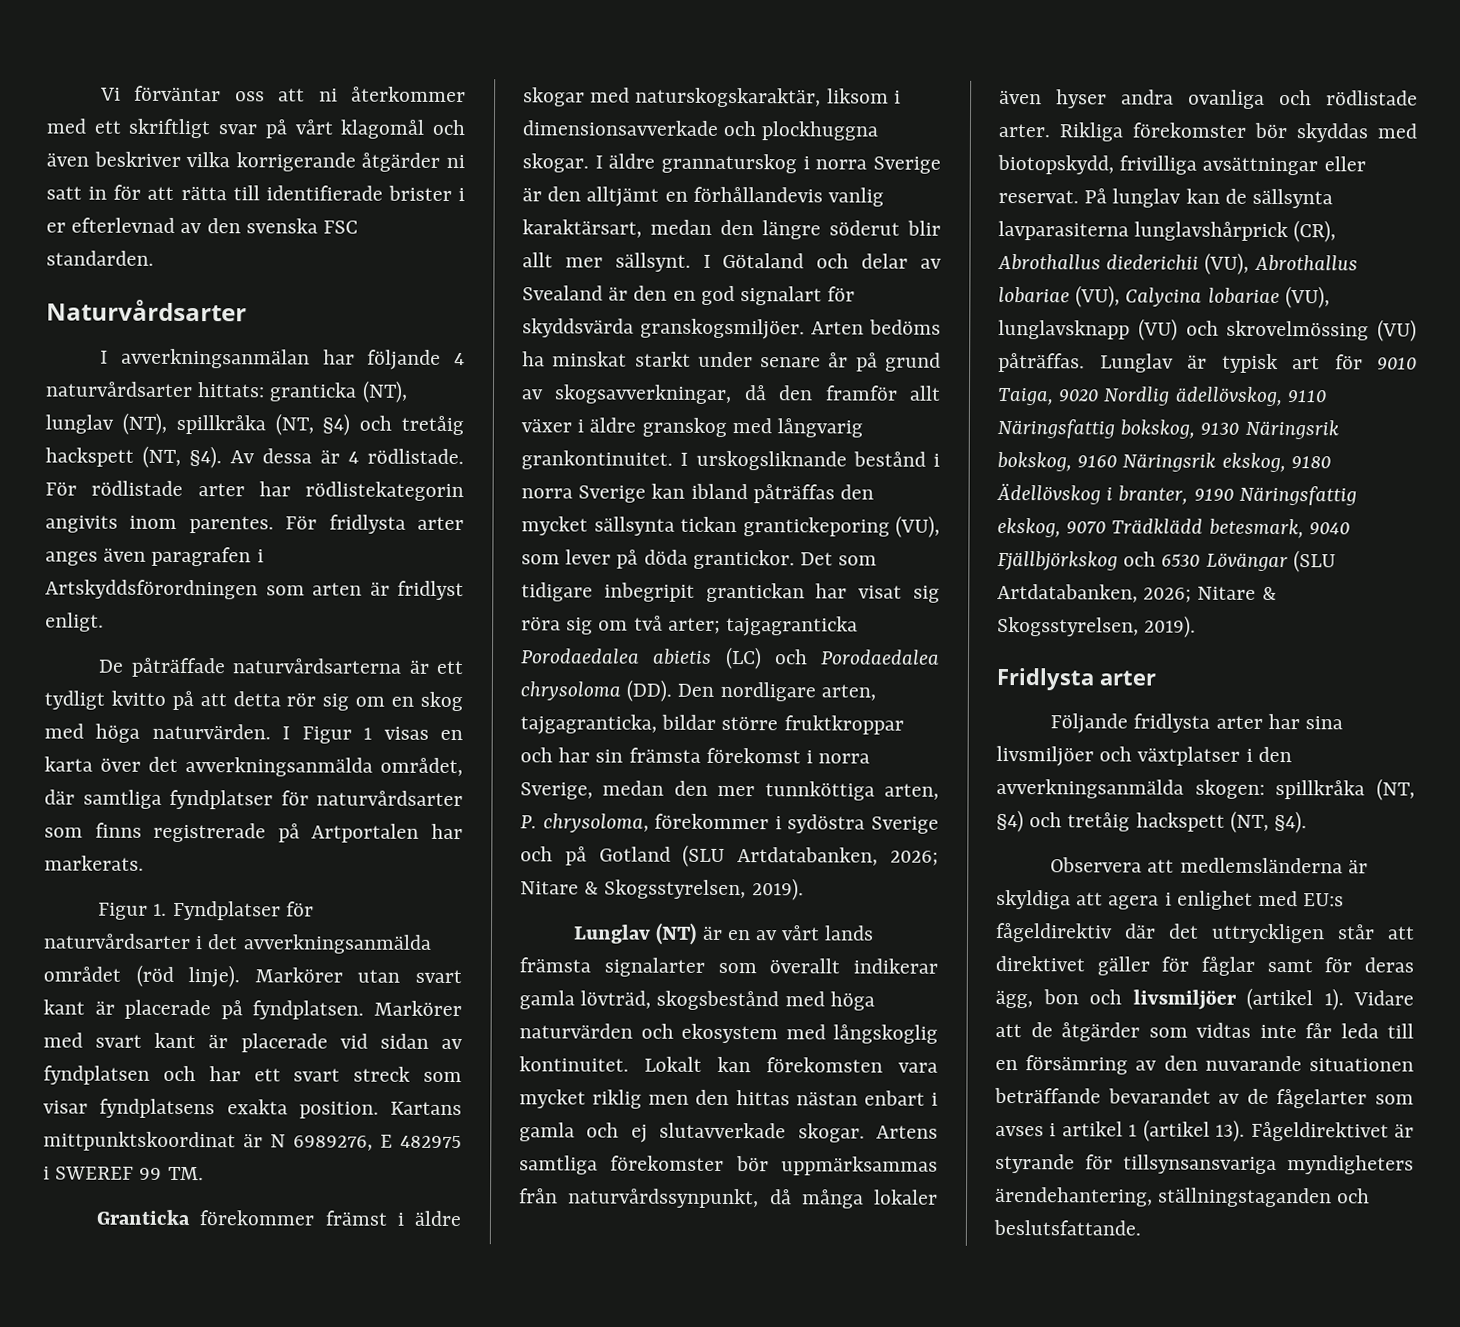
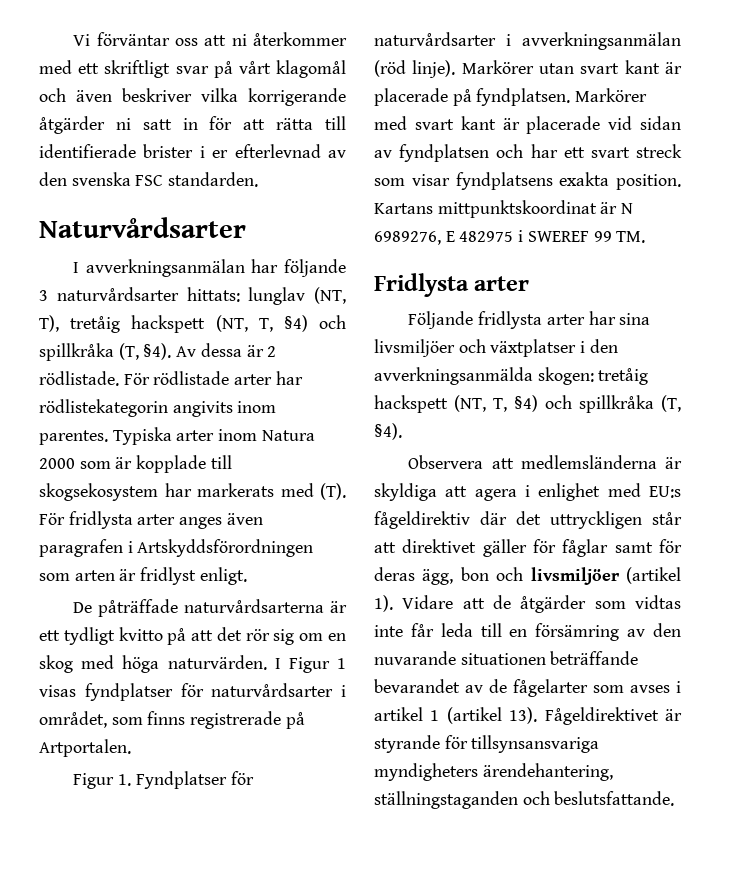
- I avverkningsanmälan har följande 4 naturvårdsarter hittats: granticka (NT), lunglav (NT), spillkråka (NT, §4) och tretåig hackspett (NT, §4).
+ I avverkningsanmälan har följande 3 naturvårdsarter hittats: lunglav (NT, T), tretåig hackspett (NT, T, §4) och spillkråka (T, §4).
- Av dessa är 4 rödlistade.
+ Av dessa är 2 rödlistade.
- För fridlysta arter anges även paragrafen i Artskyddsförordningen som arten är fridlyst enligt.
+ Typiska arter inom Natura 2000 som är kopplade till skogsekosystem har markerats med (T). För fridlysta arter anges även paragrafen i Artskyddsförordningen som arten är fridlyst enligt.
- De påträffade naturvårdsarterna är ett tydligt kvitto på att detta rör sig om en skog med höga naturvärden.
+ De påträffade naturvårdsarterna är ett tydligt kvitto på att det rör sig om en skog med höga naturvärden.
- I Figur 1 visas en karta över det avverkningsanmälda området, där samtliga fyndplatser för naturvårdsarter som finns registrerade på Artportalen har markerats.
+ I Figur 1 visas fyndplatser för naturvårdsarter i området, som finns registrerade på Artportalen.
- Figur 1. Fyndplatser för naturvårdsarter i det avverkningsanmälda området (röd linje).
+ Figur 1. Fyndplatser för naturvårdsarter i avverkningsanmälan (röd linje).
- Granticka förekommer främst i äldre skogar med naturskogskaraktär, liksom i dimensionsavverkade och plockhuggna skogar. I äldre grannaturskog i norra Sverige är den alltjämt en förhållandevis vanlig karaktärsart, medan den längre söderut blir allt mer sällsynt. I Götaland och delar av Svealand är den en god signalart för skyddsvärda granskogsmiljöer. Arten bedöms ha minskat starkt under senare år på grund av skogsavverkningar, då den framför allt växer i äldre granskog med långvarig grankontinuitet. I urskogsliknande bestånd i norra Sverige kan ibland påträffas den mycket sällsynta tickan grantickeporing (VU), som lever på döda grantickor. Det som tidigare inbegripit grantickan har visat sig röra sig om två arter; tajgagranticka Porodaedalea abietis (LC) och Porodaedalea chrysoloma (DD). Den nordligare arten, tajgagranticka, bildar större fruktkroppar och har sin främsta förekomst i norra Sverige, medan den mer tunnköttiga arten, P. chrysoloma, förekommer i sydöstra Sverige och på Gotland (SLU Artdatabanken, 2026; Nitare & Skogsstyrelsen, 2019).
- Lunglav (NT) är en av vårt lands främsta signalarter som överallt indikerar gamla lövträd, skogsbestånd med höga naturvärden och ekosystem med långskoglig kontinuitet. Lokalt kan förekomsten vara mycket riklig men den hittas nästan enbart i gamla och ej slutavverkade skogar. Artens samtliga förekomster bör uppmärksammas från naturvårdssynpunkt, då många lokaler även hyser andra ovanliga och rödlistade arter. Rikliga förekomster bör skyddas med biotopskydd, frivilliga avsättningar eller reservat. På lunglav kan de sällsynta lavparasiterna lunglavshårprick (CR), Abrothallus diederichii (VU), Abrothallus lobariae (VU), Calycina lobariae (VU), lunglavsknapp (VU) och skrovelmössing (VU) påträffas. Lunglav är typisk art för 9010 Taiga, 9020 Nordlig ädellövskog, 9110 Näringsfattig bokskog, 9130 Näringsrik bokskog, 9160 Näringsrik ekskog, 9180 Ädellövskog i branter, 9190 Näringsfattig ekskog, 9070 Trädklädd betesmark, 9040 Fjällbjörkskog och 6530 Lövängar (SLU Artdatabanken, 2026; Nitare & Skogsstyrelsen, 2019).
- Följande fridlysta arter har sina livsmiljöer och växtplatser i den avverkningsanmälda skogen: spillkråka (NT, §4) och tretåig hackspett (NT, §4).
+ Följande fridlysta arter har sina livsmiljöer och växtplatser i den avverkningsanmälda skogen: tretåig hackspett (NT, T, §4) och spillkråka (T, §4).

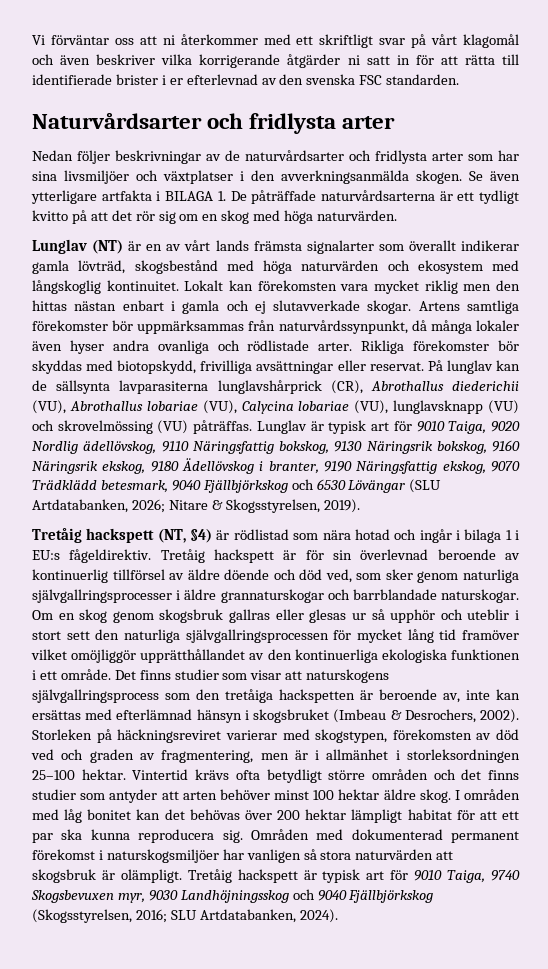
- Naturvårdsarter
- I avverkningsanmälan har följande 3 naturvårdsarter hittats: lunglav (NT, T), tretåig hackspett (NT, T, §4) och spillkråka (T, §4). Av dessa är 2 rödlistade. För rödlistade arter har rödlistekategorin angivits inom parentes. Typiska arter inom Natura 2000 som är kopplade till skogsekosystem har markerats med (T). För fridlysta arter anges även paragrafen i Artskyddsförordningen som arten är fridlyst enligt.
- De påträffade naturvårdsarterna är ett tydligt kvitto på att det rör sig om en skog med höga naturvärden. I Figur 1 visas fyndplatser för naturvårdsarter i området, som finns registrerade på Artportalen.
- Figur 1. Fyndplatser för naturvårdsarter i avverkningsanmälan (röd linje). Markörer utan svart kant är placerade på fyndplatsen. Markörer med svart kant är placerade vid sidan av fyndplatsen och har ett svart streck som visar fyndplatsens exakta position. Kartans mittpunktskoordinat är N 6989276, E 482975 i SWEREF 99 TM.
- Fridlysta arter
- Följande fridlysta arter har sina livsmiljöer och växtplatser i den avverkningsanmälda skogen: tretåig hackspett (NT, T, §4) och spillkråka (T, §4).
- Observera att medlemsländerna är skyldiga att agera i enlighet med EU:s fågeldirektiv där det uttryckligen står att direktivet gäller för fåglar samt för deras ägg, bon och livsmiljöer (artikel 1). Vidare att de åtgärder som vidtas inte får leda till en försämring av den nuvarande situationen beträffande bevarandet av de fågelarter som avses i artikel 1 (artikel 13). Fågeldirektivet är styrande för tillsynsansvariga myndigheters ärendehantering, ställningstaganden och beslutsfattande.
+ Naturvårdsarter och fridlysta arter
+ Nedan följer beskrivningar av de naturvårdsarter och fridlysta arter som har sina livsmiljöer och växtplatser i den avverkningsanmälda skogen. Se även ytterligare artfakta i BILAGA 1. De påträffade naturvårdsarterna är ett tydligt kvitto på att det rör sig om en skog med höga naturvärden.
+ Lunglav (NT) är en av vårt lands främsta signalarter som överallt indikerar gamla lövträd, skogsbestånd med höga naturvärden och ekosystem med långskoglig kontinuitet. Lokalt kan förekomsten vara mycket riklig men den hittas nästan enbart i gamla och ej slutavverkade skogar. Artens samtliga förekomster bör uppmärksammas från naturvårdssynpunkt, då många lokaler även hyser andra ovanliga och rödlistade arter. Rikliga förekomster bör skyddas med biotopskydd, frivilliga avsättningar eller reservat. På lunglav kan de sällsynta lavparasiterna lunglavshårprick (CR), Abrothallus diederichii (VU), Abrothallus lobariae (VU), Calycina lobariae (VU), lunglavsknapp (VU) och skrovelmössing (VU) påträffas. Lunglav är typisk art för 9010 Taiga, 9020 Nordlig ädellövskog, 9110 Näringsfattig bokskog, 9130 Näringsrik bokskog, 9160 Näringsrik ekskog, 9180 Ädellövskog i branter, 9190 Näringsfattig ekskog, 9070 Trädklädd betesmark, 9040 Fjällbjörkskog och 6530 Lövängar (SLU Artdatabanken, 2026; Nitare & Skogsstyrelsen, 2019).
+ Tretåig hackspett (NT, §4) är rödlistad som nära hotad och ingår i bilaga 1 i EU:s fågeldirektiv. Tretåig hackspett är för sin överlevnad beroende av kontinuerlig tillförsel av äldre döende och död ved, som sker genom naturliga självgallringsprocesser i äldre grannaturskogar och barrblandade naturskogar. Om en skog genom skogsbruk gallras eller glesas ur så upphör och uteblir i stort sett den naturliga självgallringsprocessen för mycket lång tid framöver vilket omöjliggör upprätthållandet av den kontinuerliga ekologiska funktionen i ett område. Det finns studier som visar att naturskogens självgallringsprocess som den tretåiga hackspetten är beroende av, inte kan ersättas med efterlämnad hänsyn i skogsbruket (Imbeau & Desrochers, 2002). Storleken på häckningsreviret varierar med skogstypen, förekomsten av död ved och graden av fragmentering, men är i allmänhet i storleksordningen 25–100 hektar. Vintertid krävs ofta betydligt större områden och det finns studier som antyder att arten behöver minst 100 hektar äldre skog. I områden med låg bonitet kan det behövas över 200 hektar lämpligt habitat för att ett par ska kunna reproducera sig. Områden med dokumenterad permanent förekomst i naturskogsmiljöer har vanligen så stora naturvärden att skogsbruk är olämpligt. Tretåig hackspett är typisk art för 9010 Taiga, 9740 Skogsbevuxen myr, 9030 Landhöjningsskog och 9040 Fjällbjörkskog (Skogsstyrelsen, 2016; SLU Artdatabanken, 2024).

